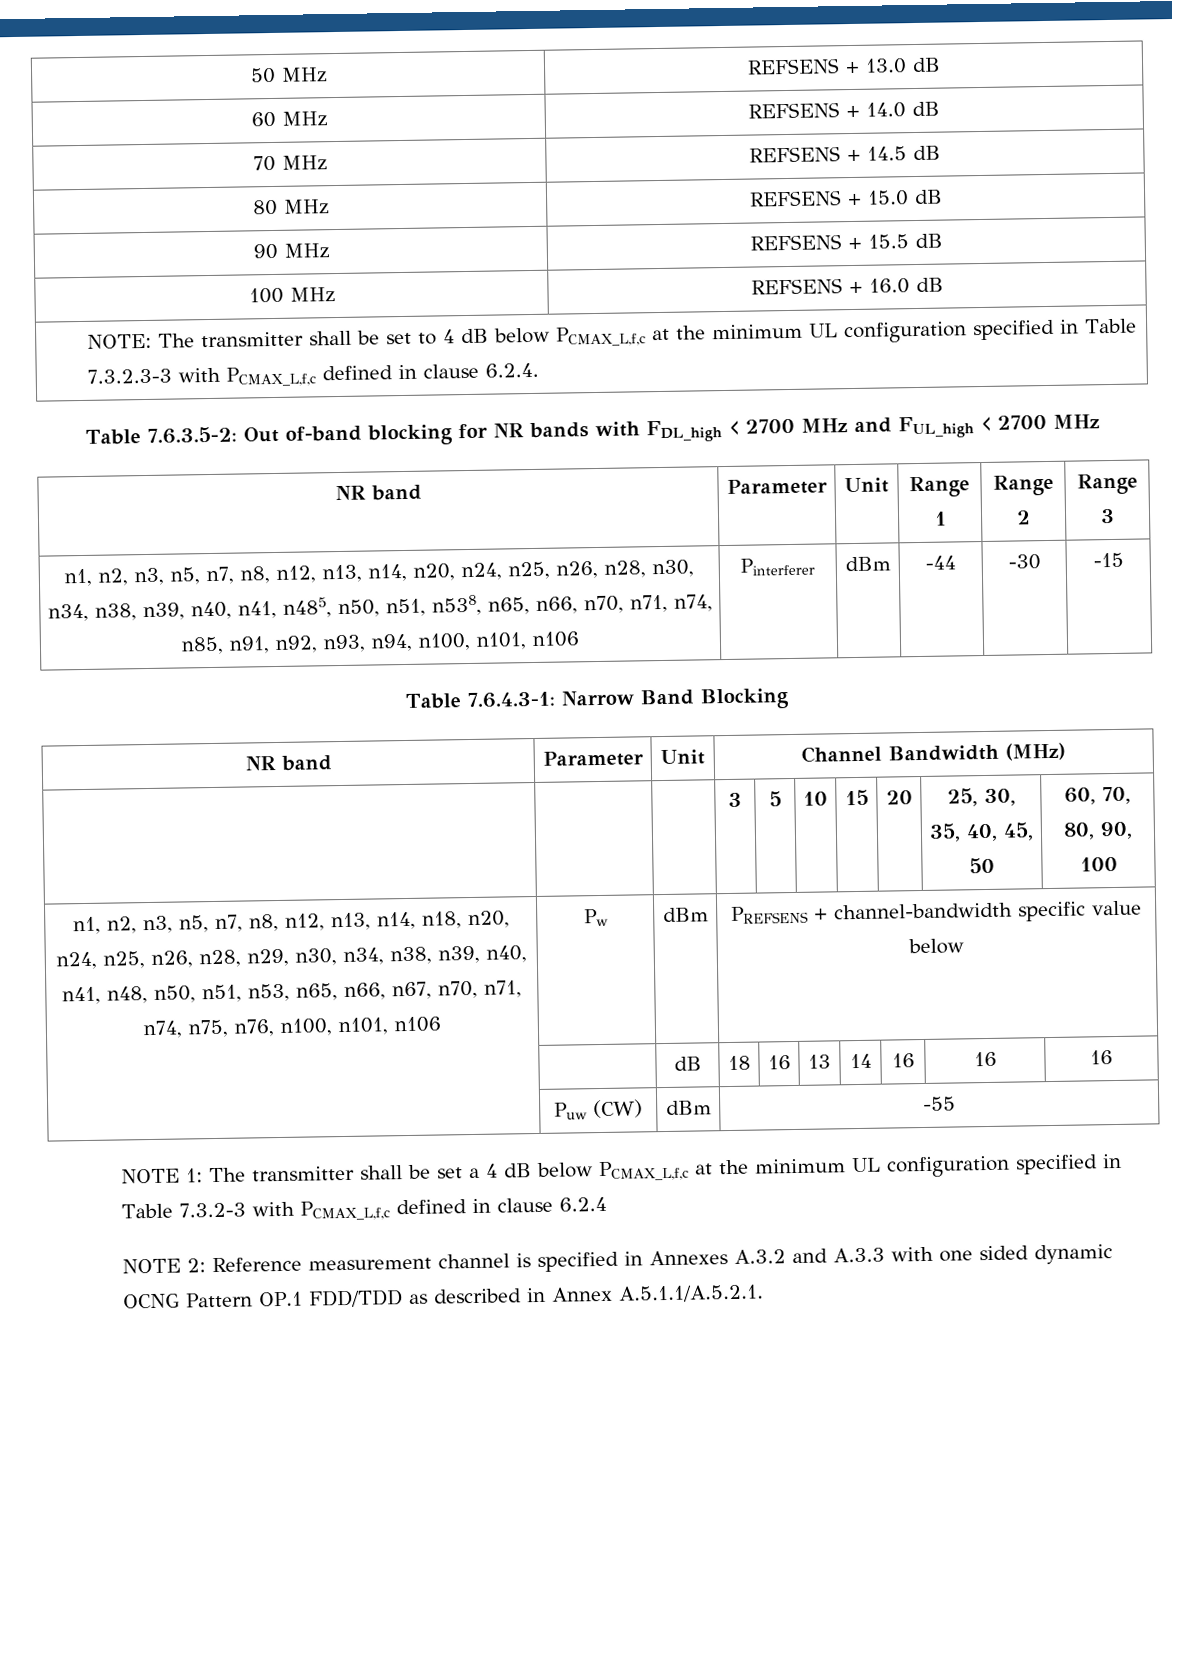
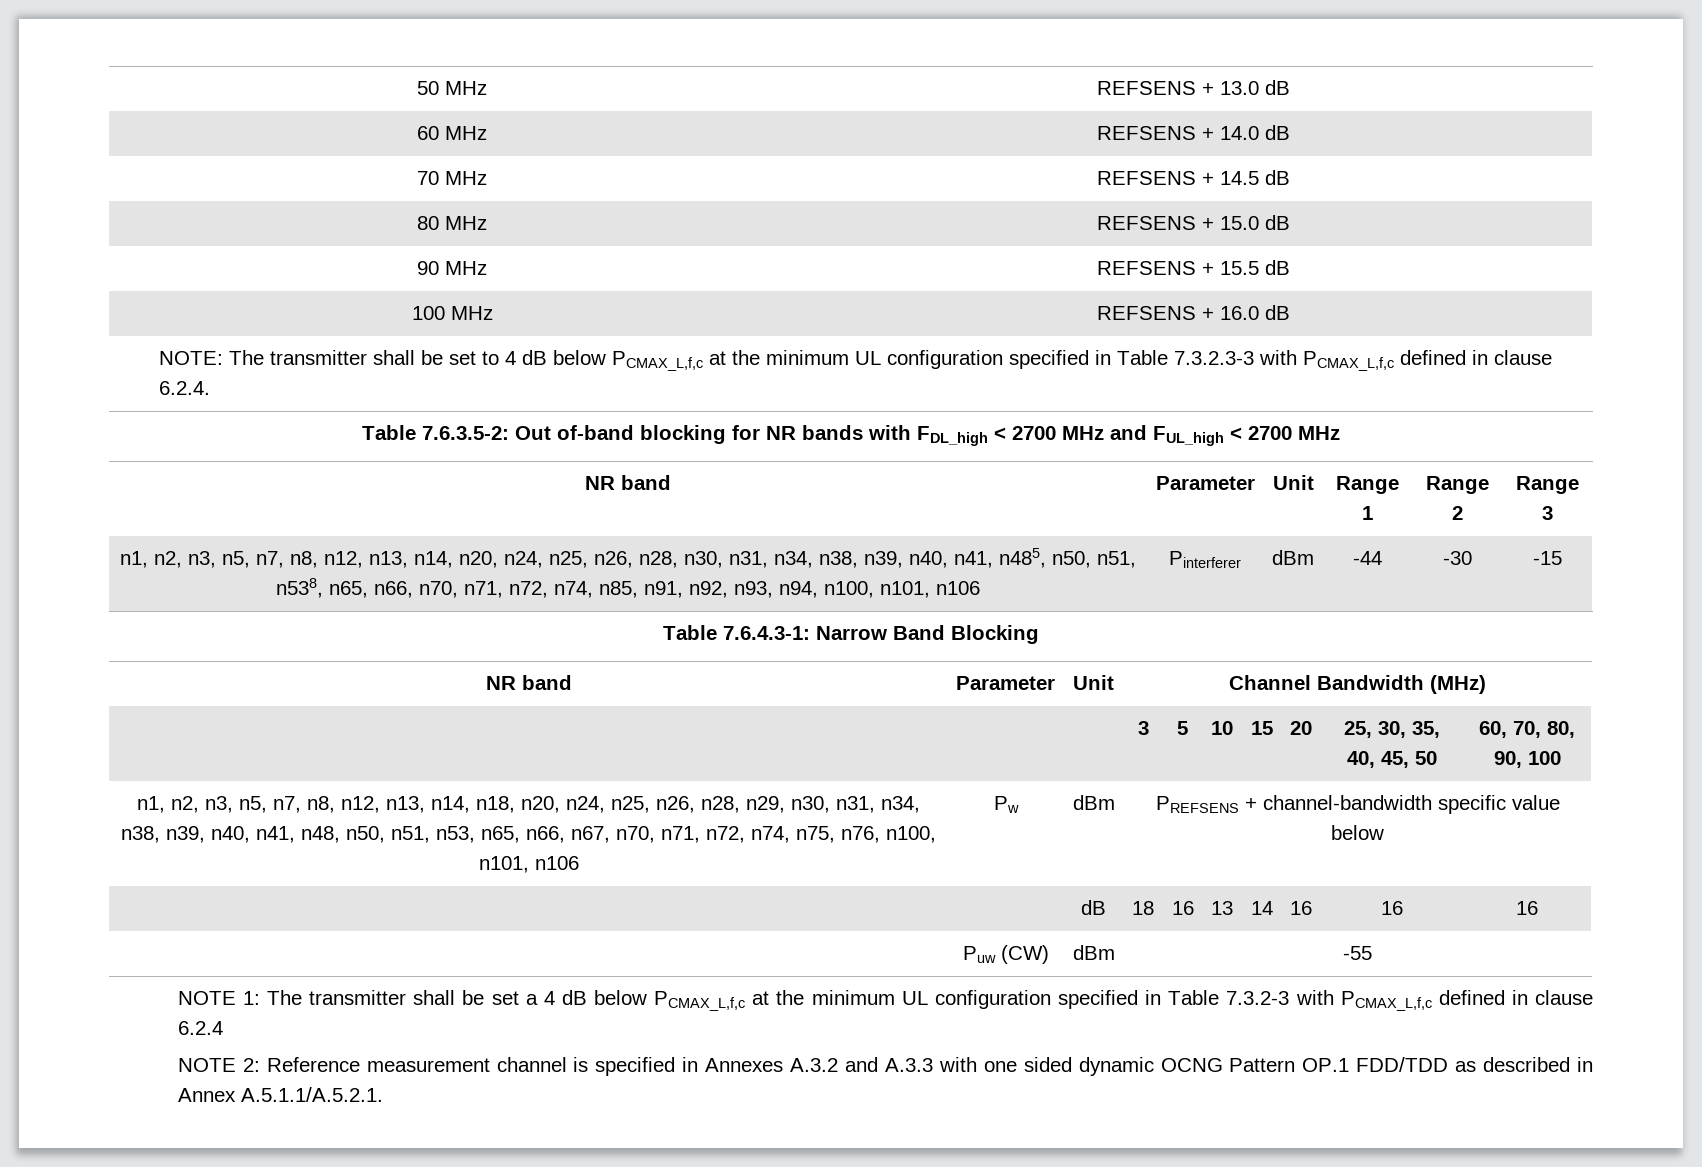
- n1, n2, n3, n5, n7, n8, n12, n13, n14, n20, n24, n25, n26, n28, n30, n34, n38, n39, n40, n41, n485, n50, n51, n538, n65, n66, n70, n71, n74, n85, n91, n92, n93, n94, n100, n101, n106
+ n1, n2, n3, n5, n7, n8, n12, n13, n14, n20, n24, n25, n26, n28, n30, n31, n34, n38, n39, n40, n41, n485, n50, n51, n538, n65, n66, n70, n71, n72, n74, n85, n91, n92, n93, n94, n100, n101, n106
- n1, n2, n3, n5, n7, n8, n12, n13, n14, n18, n20, n24, n25, n26, n28, n29, n30, n34, n38, n39, n40, n41, n48, n50, n51, n53, n65, n66, n67, n70, n71, n74, n75, n76, n100, n101, n106
+ n1, n2, n3, n5, n7, n8, n12, n13, n14, n18, n20, n24, n25, n26, n28, n29, n30, n31, n34, n38, n39, n40, n41, n48, n50, n51, n53, n65, n66, n67, n70, n71, n72, n74, n75, n76, n100, n101, n106

